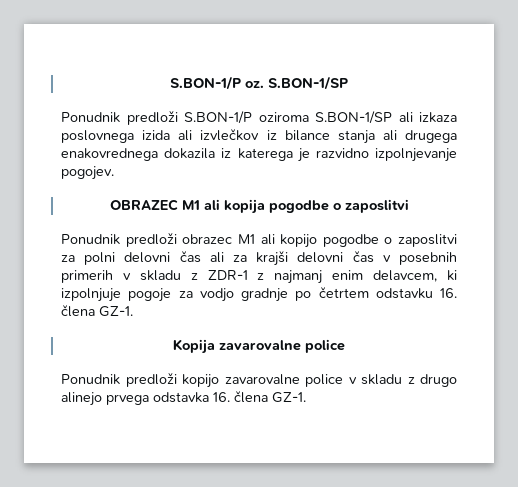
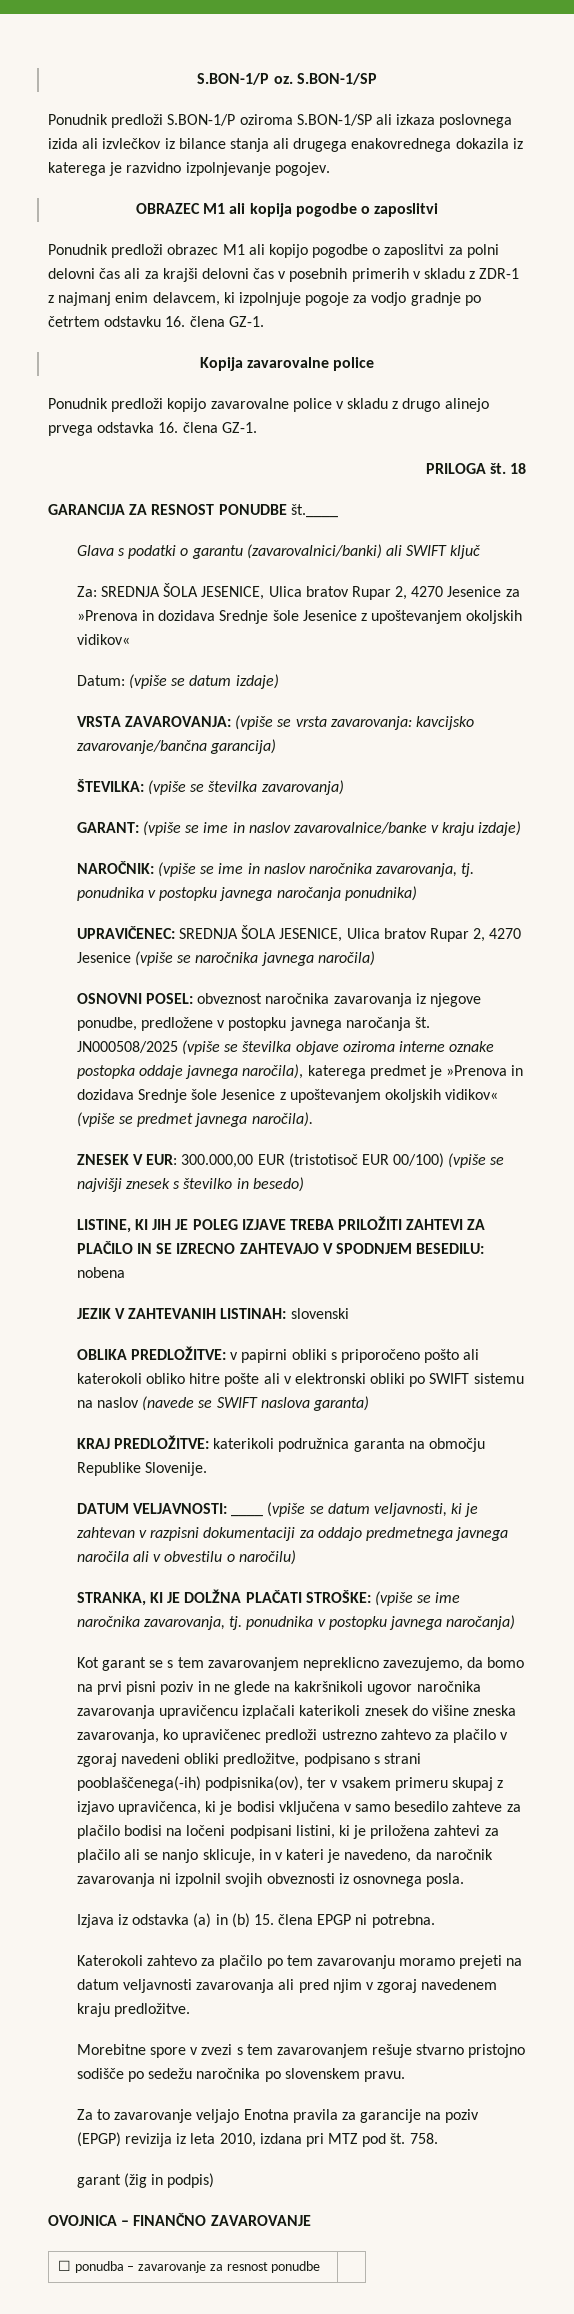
+ PRILOGA št. 18
+ GARANCIJA ZA RESNOST PONUDBE št.____
+ Glava s podatki o garantu (zavarovalnici/banki) ali SWIFT ključ
+ Za: SREDNJA ŠOLA JESENICE, Ulica bratov Rupar 2, 4270 Jesenice za »Prenova in dozidava Srednje šole Jesenice z upoštevanjem okoljskih vidikov«
+ Datum: (vpiše se datum izdaje)
+ VRSTA ZAVAROVANJA: (vpiše se vrsta zavarovanja: kavcijsko zavarovanje/bančna garancija)
+ ŠTEVILKA: (vpiše se številka zavarovanja)
+ GARANT: (vpiše se ime in naslov zavarovalnice/banke v kraju izdaje)
+ NAROČNIK: (vpiše se ime in naslov naročnika zavarovanja, tj. ponudnika v postopku javnega naročanja ponudnika)
+ UPRAVIČENEC: SREDNJA ŠOLA JESENICE, Ulica bratov Rupar 2, 4270 Jesenice (vpiše se naročnika javnega naročila)
+ OSNOVNI POSEL: obveznost naročnika zavarovanja iz njegove ponudbe, predložene v postopku javnega naročanja št. JN000508/2025 (vpiše se številka objave oziroma interne oznake postopka oddaje javnega naročila), katerega predmet je »Prenova in dozidava Srednje šole Jesenice z upoštevanjem okoljskih vidikov« (vpiše se predmet javnega naročila).
+ ZNESEK V EUR: 300.000,00 EUR (tristotisoč EUR 00/100) (vpiše se najvišji znesek s številko in besedo)
+ LISTINE, KI JIH JE POLEG IZJAVE TREBA PRILOŽITI ZAHTEVI ZA PLAČILO IN SE IZRECNO ZAHTEVAJO V SPODNJEM BESEDILU: nobena
+ JEZIK V ZAHTEVANIH LISTINAH: slovenski
+ OBLIKA PREDLOŽITVE: v papirni obliki s priporočeno pošto ali katerokoli obliko hitre pošte ali v elektronski obliki po SWIFT sistemu na naslov (navede se SWIFT naslova garanta)
+ KRAJ PREDLOŽITVE: katerikoli podružnica garanta na območju Republike Slovenije.
+ DATUM VELJAVNOSTI: ____ (vpiše se datum veljavnosti, ki je zahtevan v razpisni dokumentaciji za oddajo predmetnega javnega naročila ali v obvestilu o naročilu)
+ STRANKA, KI JE DOLŽNA PLAČATI STROŠKE: (vpiše se ime naročnika zavarovanja, tj. ponudnika v postopku javnega naročanja)
+ Kot garant se s tem zavarovanjem nepreklicno zavezujemo, da bomo na prvi pisni poziv in ne glede na kakršnikoli ugovor naročnika zavarovanja upravičencu izplačali katerikoli znesek do višine zneska zavarovanja, ko upravičenec predloži ustrezno zahtevo za plačilo v zgoraj navedeni obliki predložitve, podpisano s strani pooblaščenega(-ih) podpisnika(ov), ter v vsakem primeru skupaj z izjavo upravičenca, ki je bodisi vključena v samo besedilo zahteve za plačilo bodisi na ločeni podpisani listini, ki je priložena zahtevi za plačilo ali se nanjo sklicuje, in v kateri je navedeno, da naročnik zavarovanja ni izpolnil svojih obveznosti iz osnovnega posla.
+ Izjava iz odstavka (a) in (b) 15. člena EPGP ni potrebna.
+ Katerokoli zahtevo za plačilo po tem zavarovanju moramo prejeti na datum veljavnosti zavarovanja ali pred njim v zgoraj navedenem kraju predložitve.
+ Morebitne spore v zvezi s tem zavarovanjem rešuje stvarno pristojno sodišče po sedežu naročnika po slovenskem pravu.
+ Za to zavarovanje veljajo Enotna pravila za garancije na poziv (EPGP) revizija iz leta 2010, izdana pri MTZ pod št. 758.
+ garant (žig in podpis)
+ OVOJNICA – FINANČNO ZAVAROVANJE
+ ☐ ponudba – zavarovanje za resnost ponudbe |

